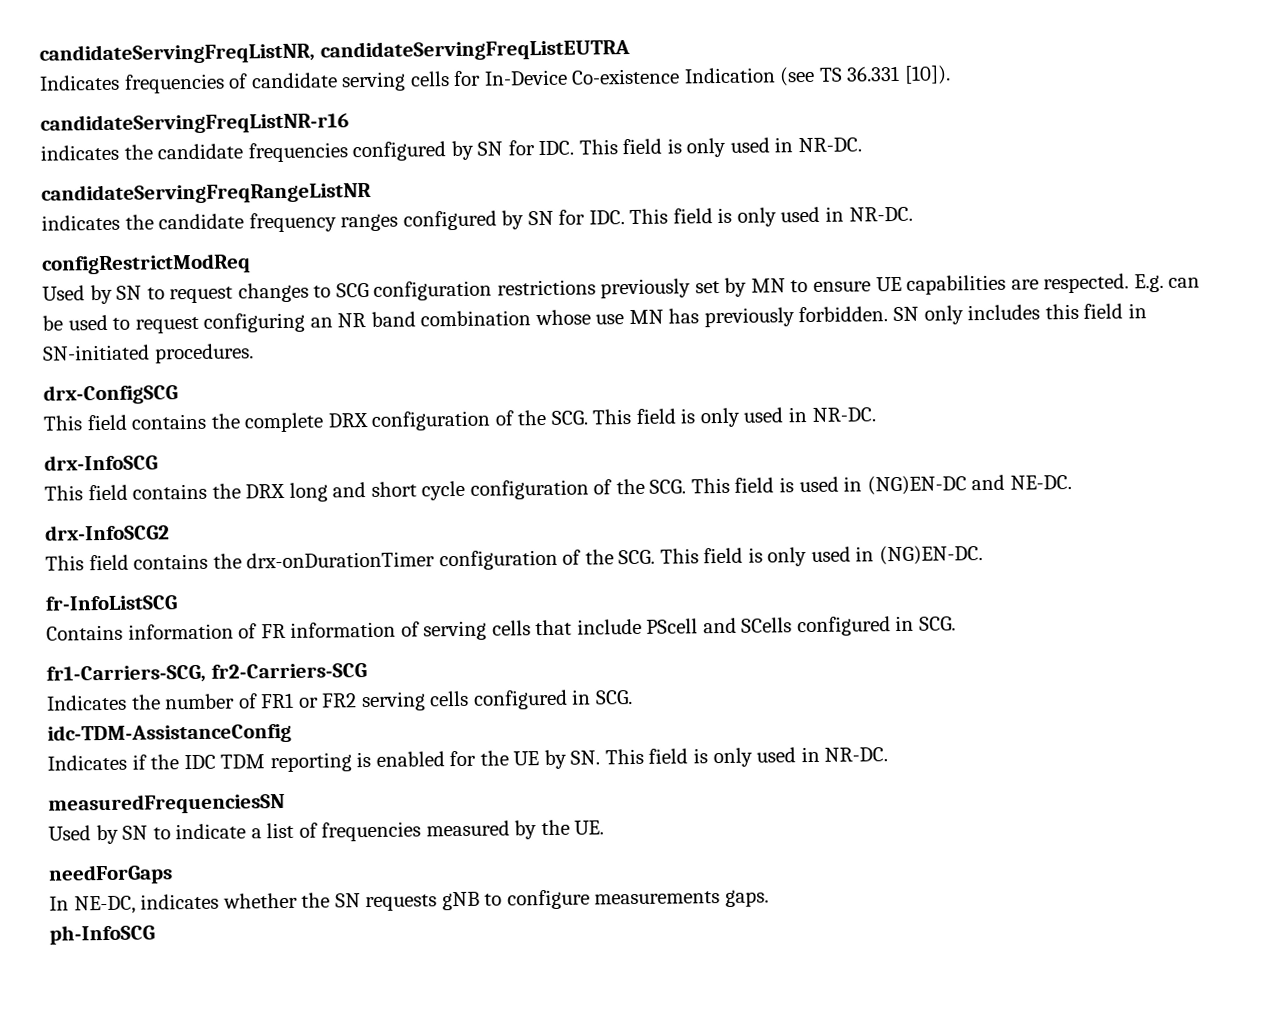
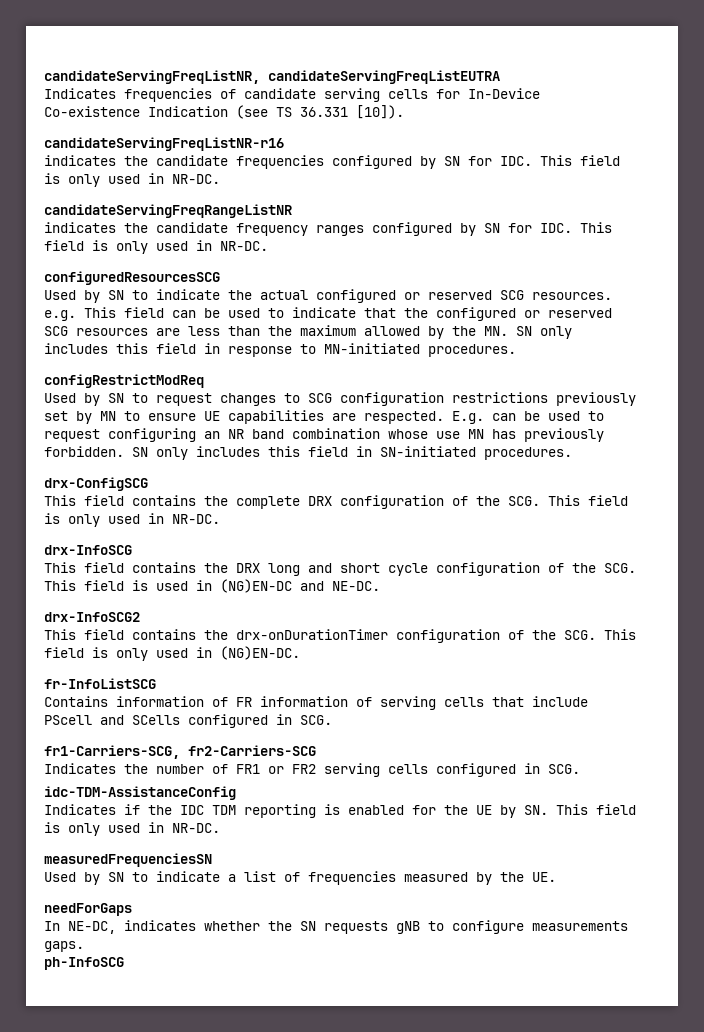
+ configuredResourcesSCG
+ Used by SN to indicate the actual configured or reserved SCG resources. e.g. This field can be used to indicate that the configured or reserved SCG resources are less than the maximum allowed by the MN. SN only includes this field in response to MN-initiated procedures.

